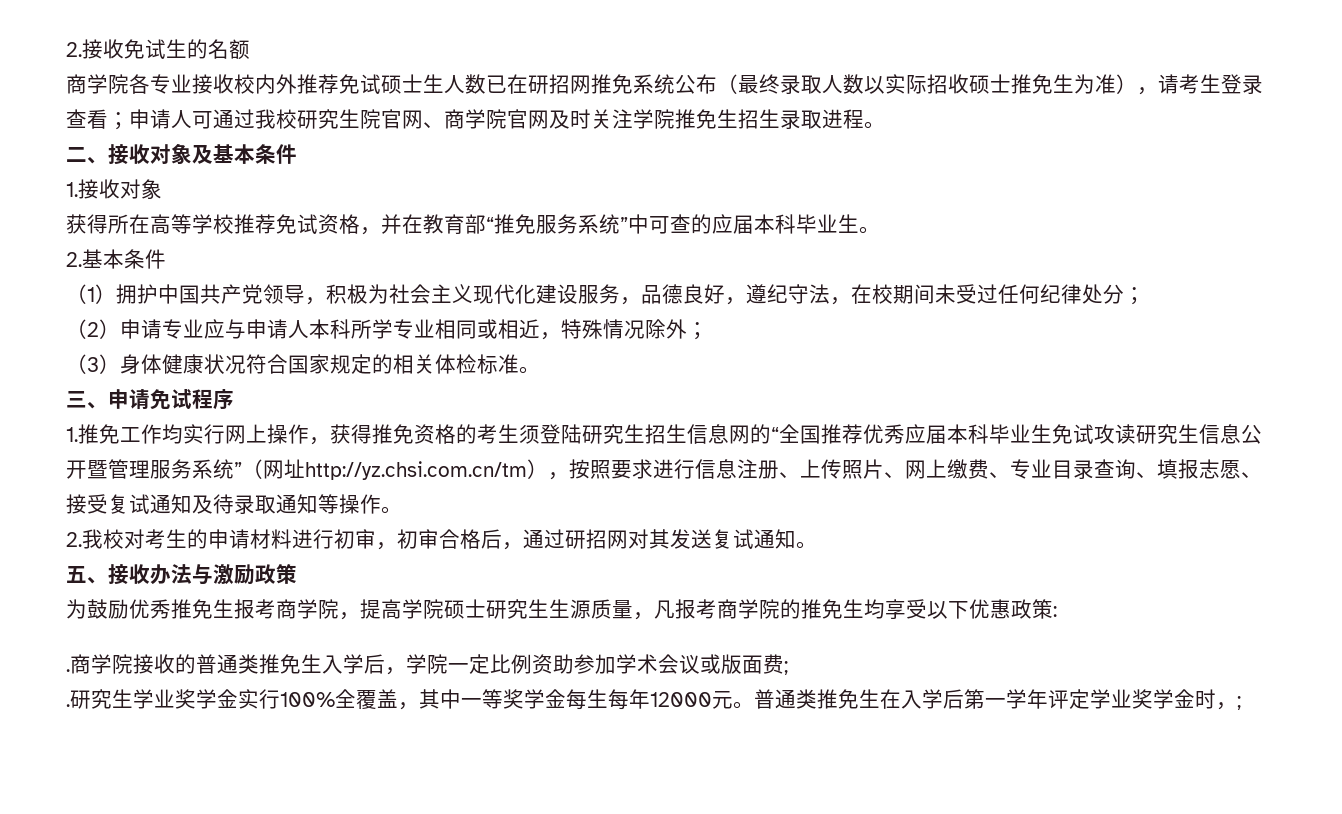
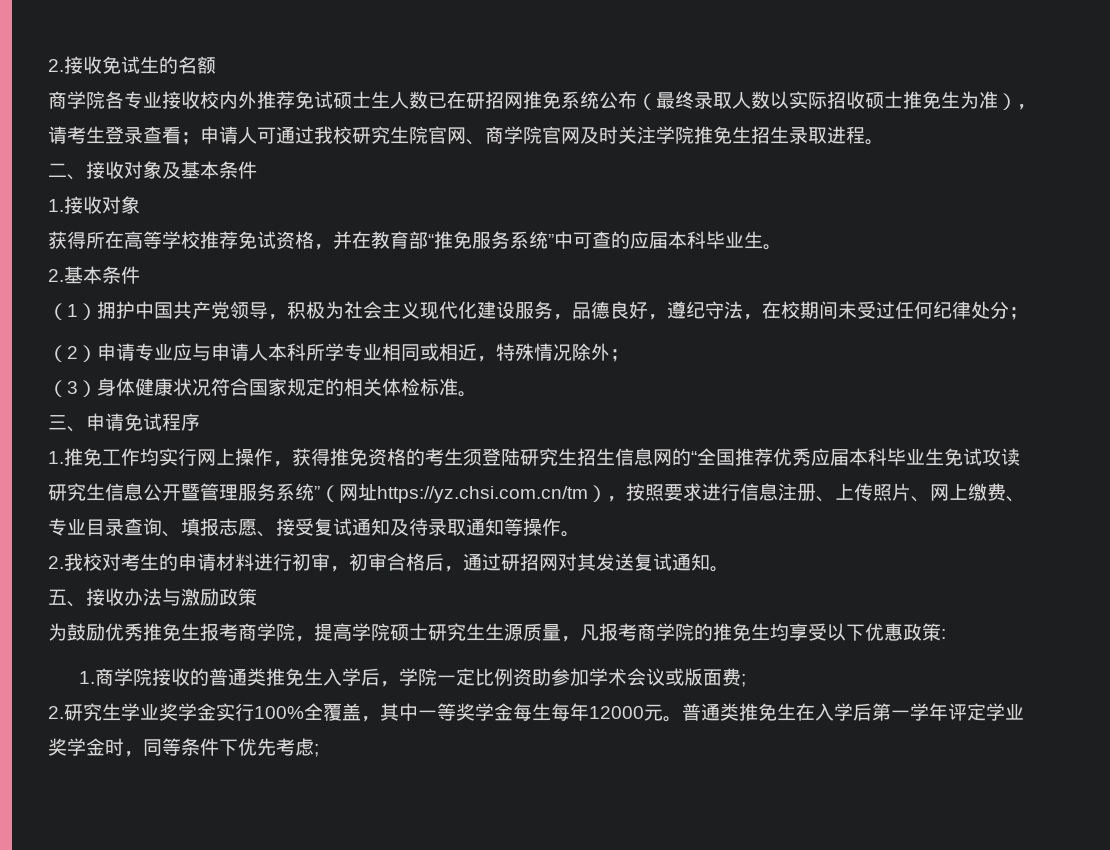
- 1.推免工作均实行网上操作，获得推免资格的考生须登陆研究生招生信息网的“全国推荐优秀应届本科毕业生免试攻读研究生信息公开暨管理服务系统”（网址http://yz.chsi.com.cn/tm），按照要求进行信息注册、上传照片、网上缴费、专业目录查询、填报志愿、接受复试通知及待录取通知等操作。
+ 1.推免工作均实行网上操作，获得推免资格的考生须登陆研究生招生信息网的“全国推荐优秀应届本科毕业生免试攻读研究生信息公开暨管理服务系统”（网址https://yz.chsi.com.cn/tm），按照要求进行信息注册、上传照片、网上缴费、专业目录查询、填报志愿、接受复试通知及待录取通知等操作。
- .商学院接收的普通类推免生入学后，学院一定比例资助参加学术会议或版面费;
+ 1.商学院接收的普通类推免生入学后，学院一定比例资助参加学术会议或版面费;
- .研究生学业奖学金实行100%全覆盖，其中一等奖学金每生每年12000元。
+ 2.研究生学业奖学金实行100%全覆盖，其中一等奖学金每生每年12000元。
- 普通类推免生在入学后第一学年评定学业奖学金时，;
+ 普通类推免生在入学后第一学年评定学业奖学金时，同等条件下优先考虑;

